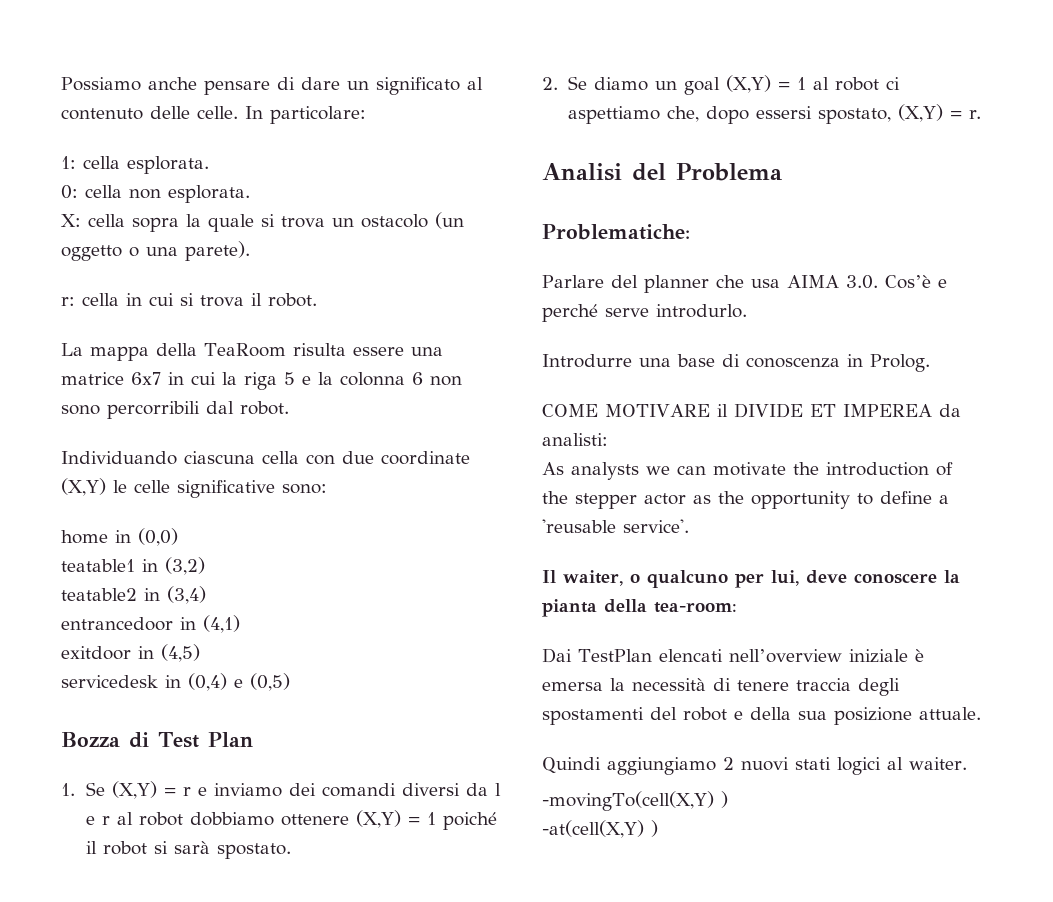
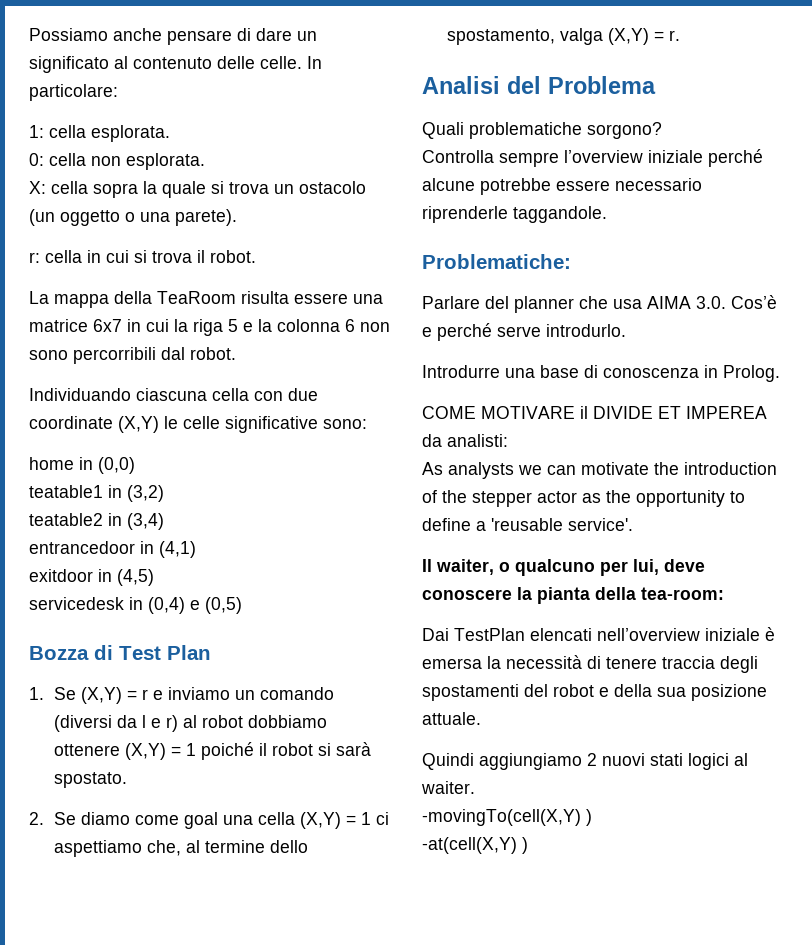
- 1. Se (X,Y) = r e inviamo dei comandi diversi da l e r al robot dobbiamo ottenere (X,Y) = 1 poiché il robot si sarà spostato.
+ 1. Se (X,Y) = r e inviamo un comando (diversi da l e r) al robot dobbiamo ottenere (X,Y) = 1 poiché il robot si sarà spostato.
- 2. Se diamo un goal (X,Y) = 1 al robot ci aspettiamo che, dopo essersi spostato, (X,Y) = r.
+ 2. Se diamo come goal una cella (X,Y) = 1 ci aspettiamo che, al termine dello spostamento, valga (X,Y) = r.
+ Quali problematiche sorgono?
+ Controlla sempre l’overview iniziale perché alcune potrebbe essere necessario riprenderle taggandole.

